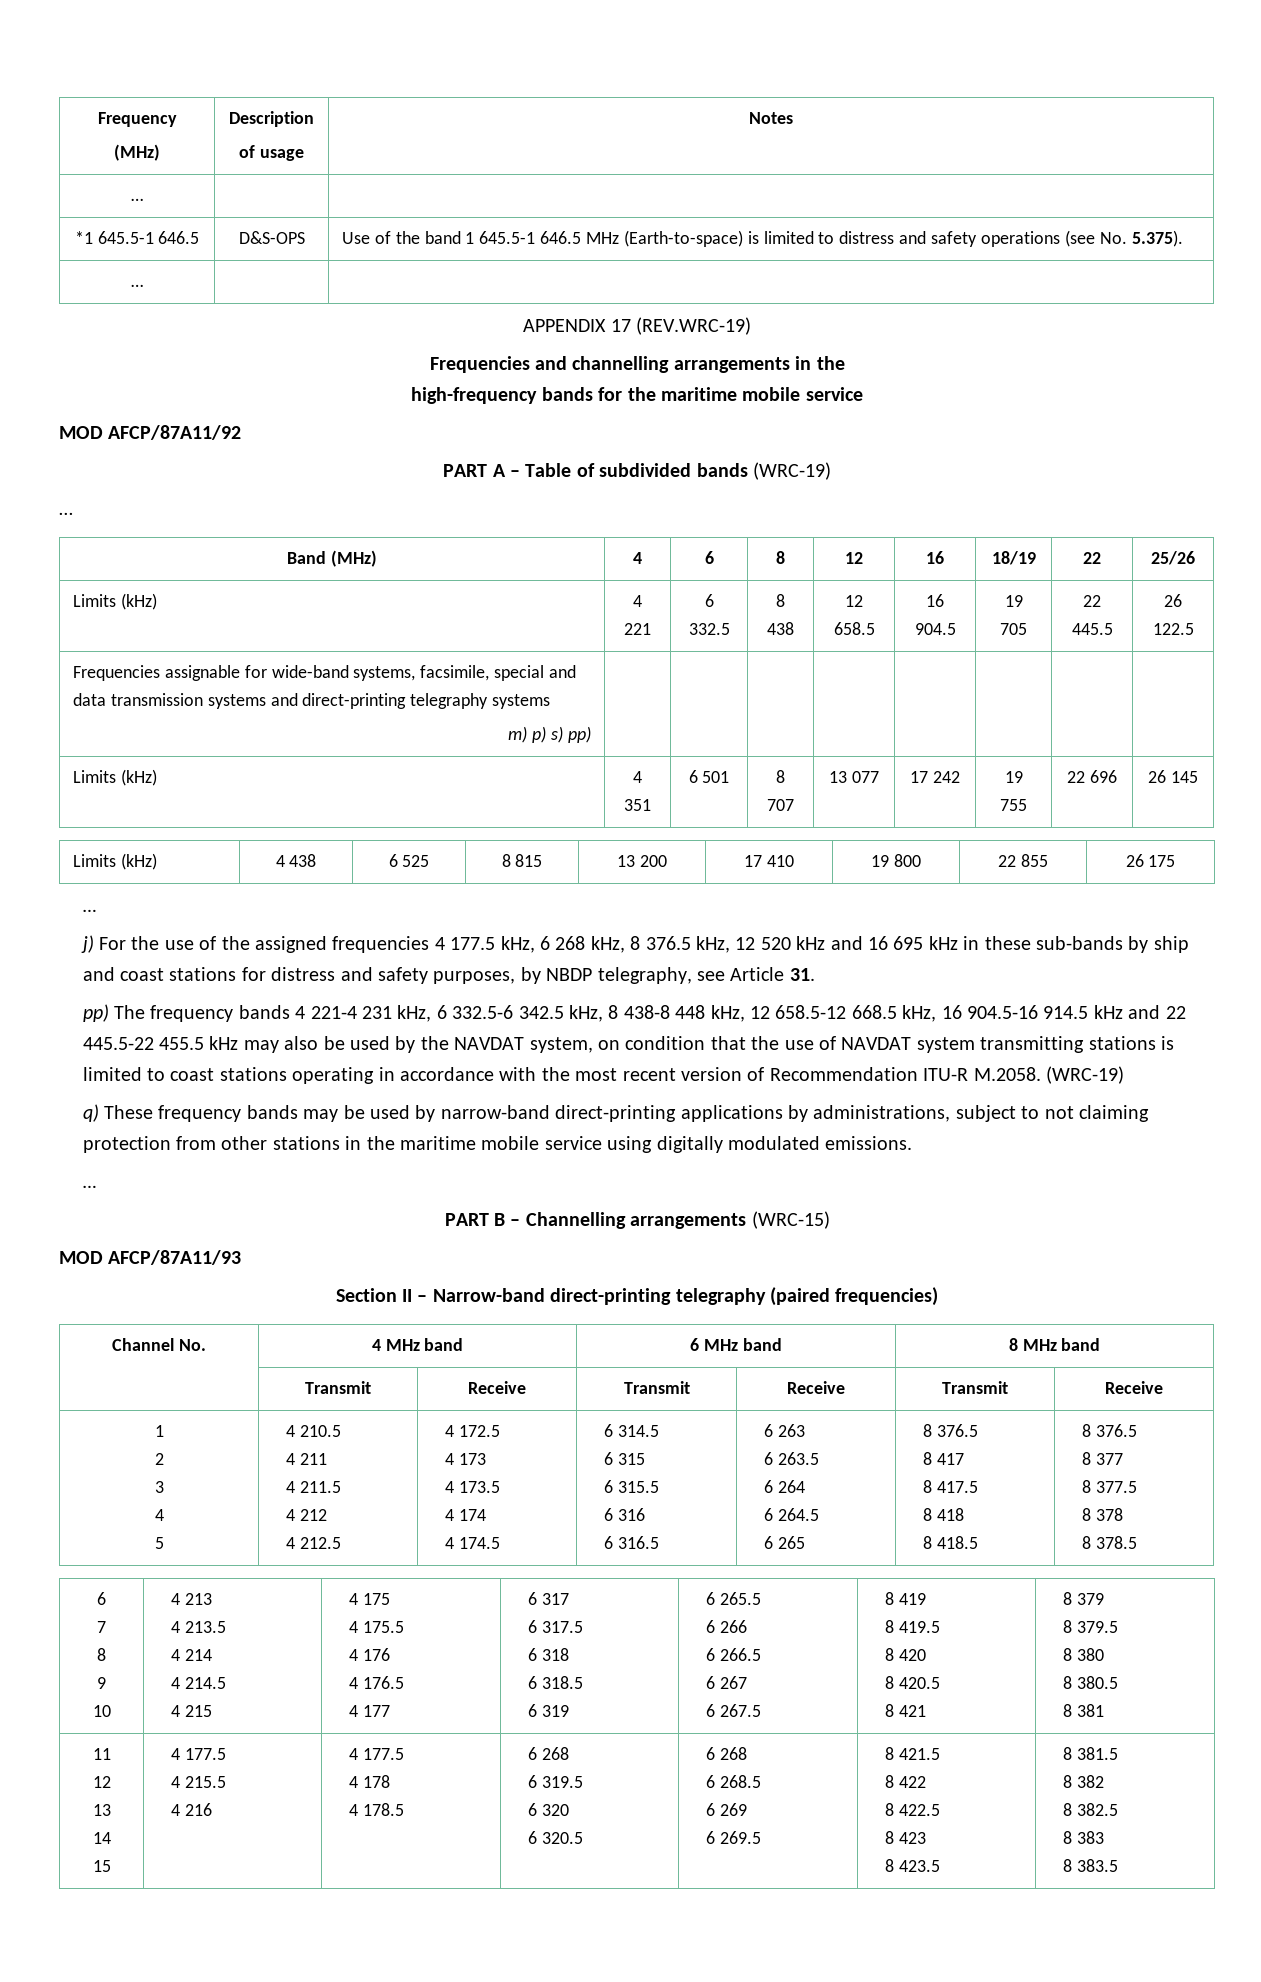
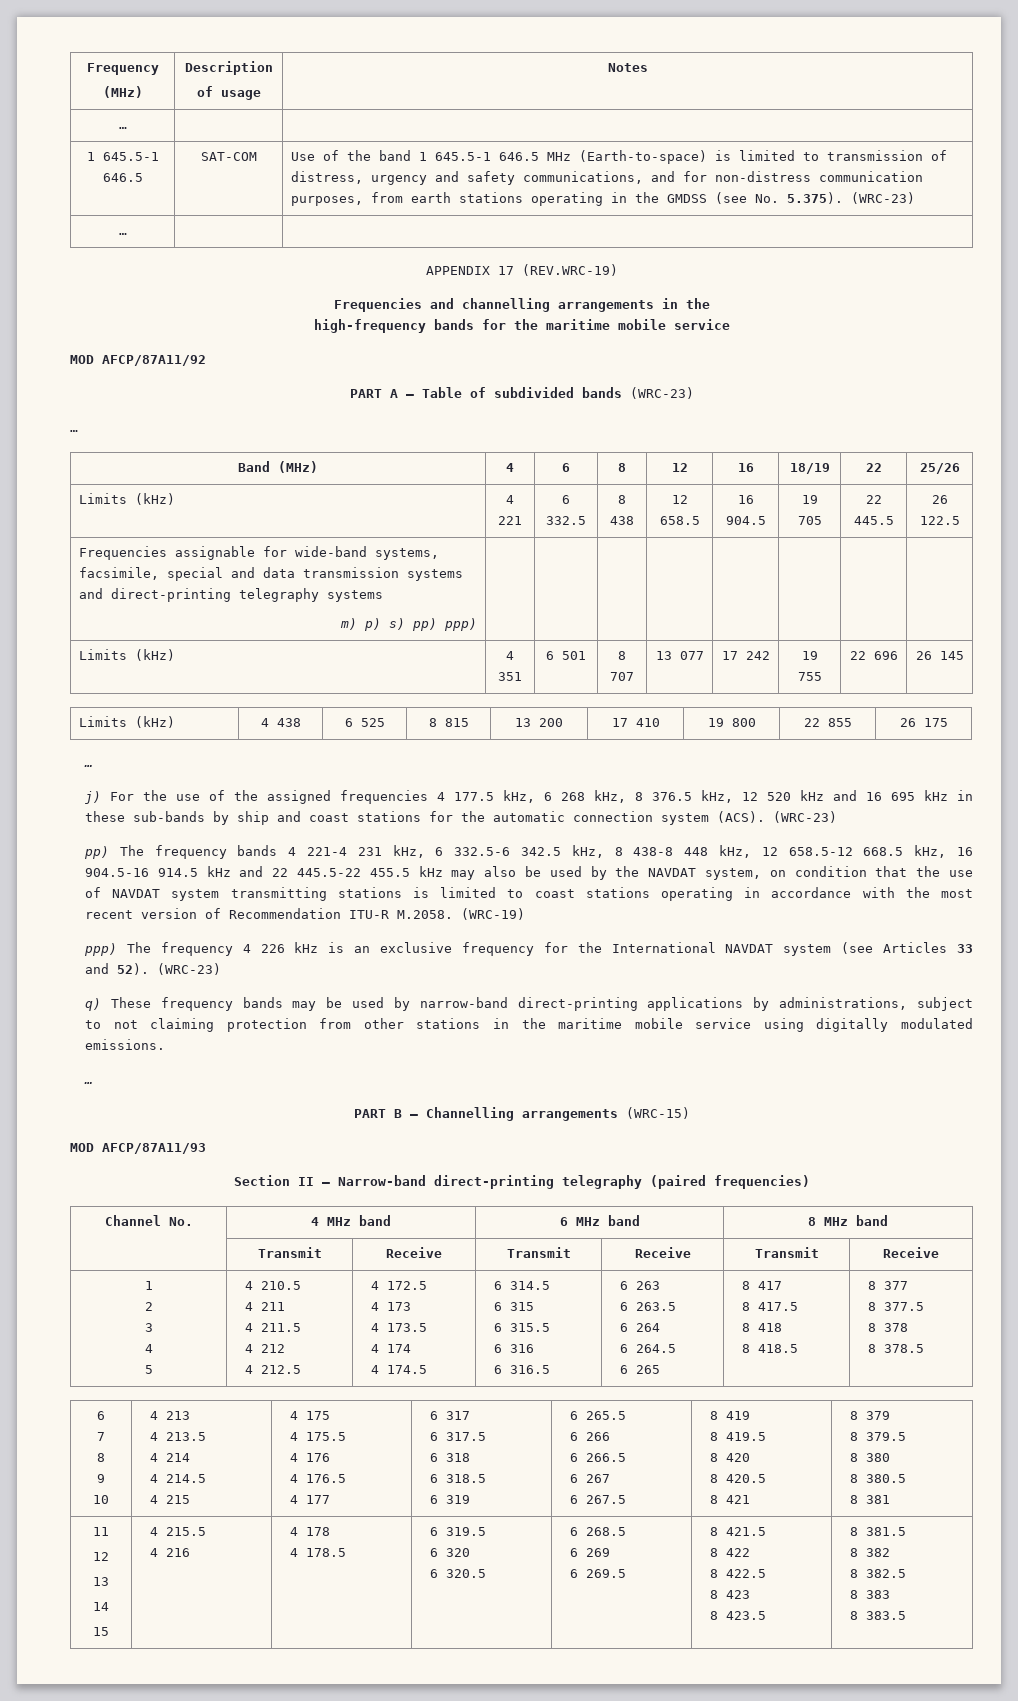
- *1 645.5-1 646.5 | D&S-OPS | Use of the band 1 645.5-1 646.5 MHz (Earth-to-space) is limited to distress and safety operations (see No. 5.375).
+ 1 645.5-1 646.5 | SAT-COM | Use of the band 1 645.5-1 646.5 MHz (Earth-to-space) is limited to transmission of distress, urgency and safety communications, and for non-distress communication purposes, from earth stations operating in the GMDSS (see No. 5.375). (WRC-23)
- PART A – Table of subdivided bands (WRC-19)
+ PART A – Table of subdivided bands (WRC-23)
  Frequencies assignable for wide-band systems, facsimile, special and data transmission systems and direct-printing telegraphy systems
- m) p) s) pp) | | | | | | | |
+ m) p) s) pp) ppp) | | | | | | | |
- j) For the use of the assigned frequencies 4 177.5 kHz, 6 268 kHz, 8 376.5 kHz, 12 520 kHz and 16 695 kHz in these sub-bands by ship and coast stations for distress and safety purposes, by NBDP telegraphy, see Article 31.
+ j) For the use of the assigned frequencies 4 177.5 kHz, 6 268 kHz, 8 376.5 kHz, 12 520 kHz and 16 695 kHz in these sub-bands by ship and coast stations for the automatic connection system (ACS). (WRC-23)
+ ppp) The frequency 4 226 kHz is an exclusive frequency for the International NAVDAT system (see Articles 33 and 52). (WRC-23)
- 6 265 | 8 376.5
- 8 417
+ 6 265 | 8 417
- 8 418.5 | 8 376.5
- 8 377
+ 8 418.5 | 8 377
- 15 | 4 177.5
- 4 215.5
+ 15 | 4 215.5
- 4 216 | 4 177.5
- 4 178
+ 4 216 | 4 178
- 4 178.5 | 6 268
- 6 319.5
+ 4 178.5 | 6 319.5
- 6 320.5 | 6 268
- 6 268.5
+ 6 320.5 | 6 268.5

